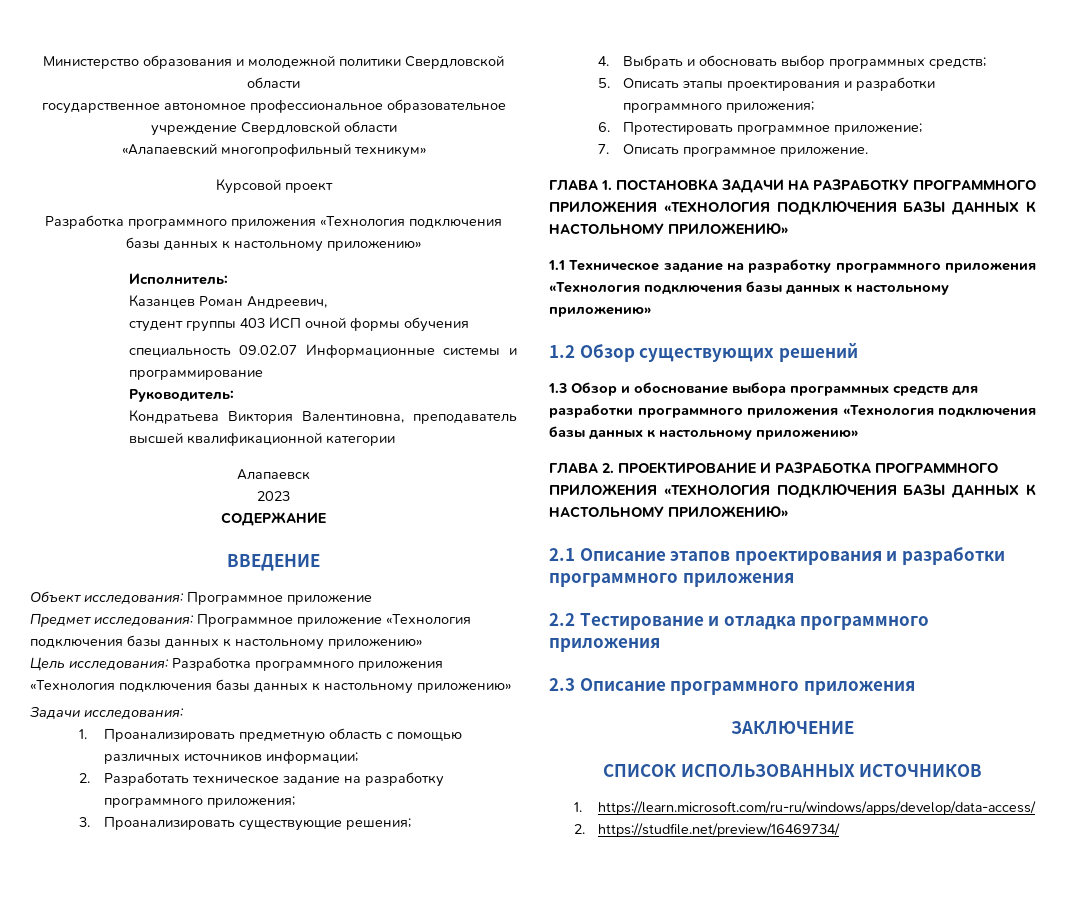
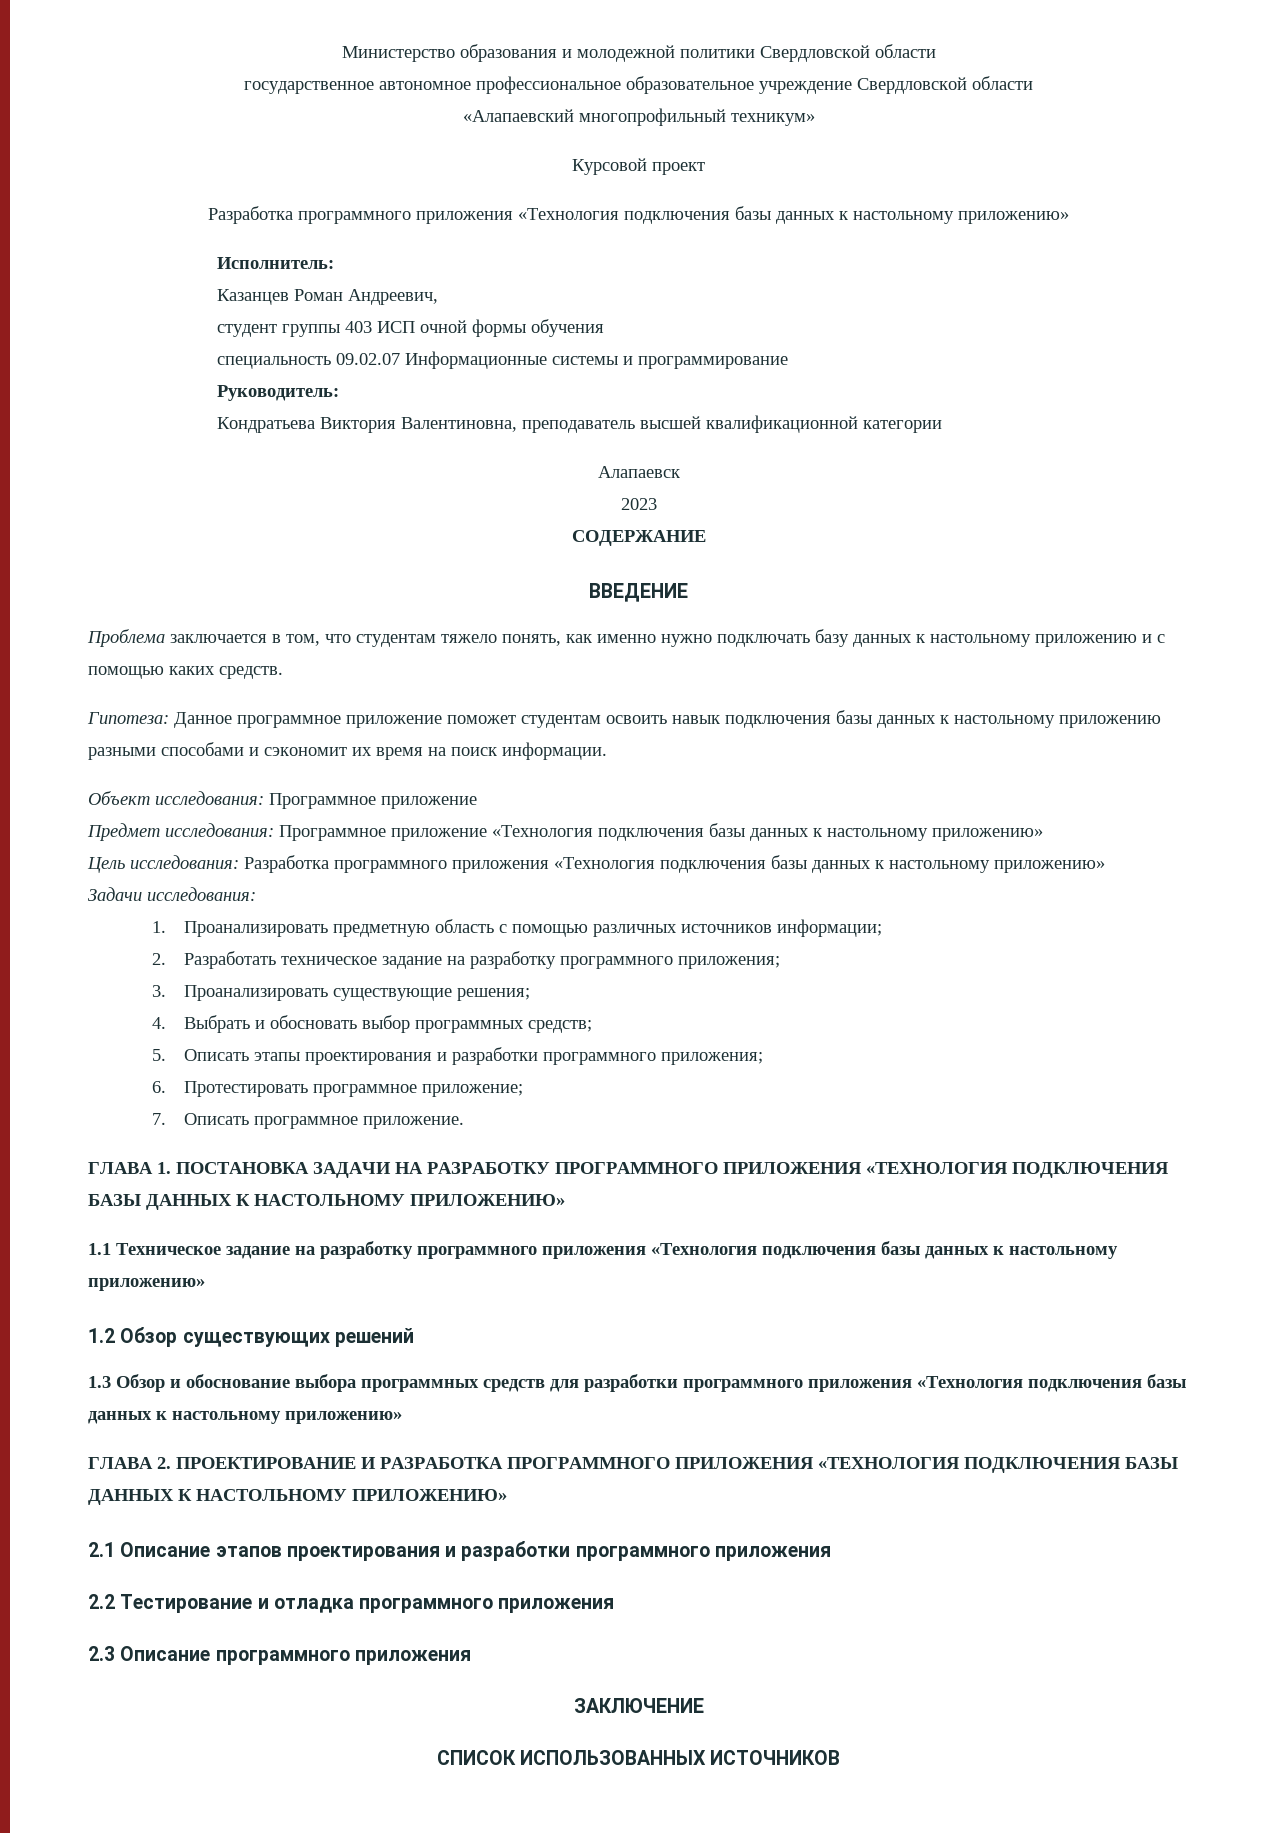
+ Проблема заключается в том, что студентам тяжело понять, как именно нужно подключать базу данных к настольному приложению и с помощью каких средств.
+ Гипотеза: Данное программное приложение поможет студентам освоить навык подключения базы данных к настольному приложению разными способами и сэкономит их время на поиск информации.
- 1. https://learn.microsoft.com/ru-ru/windows/apps/develop/data-access/
- 2. https://studfile.net/preview/16469734/

